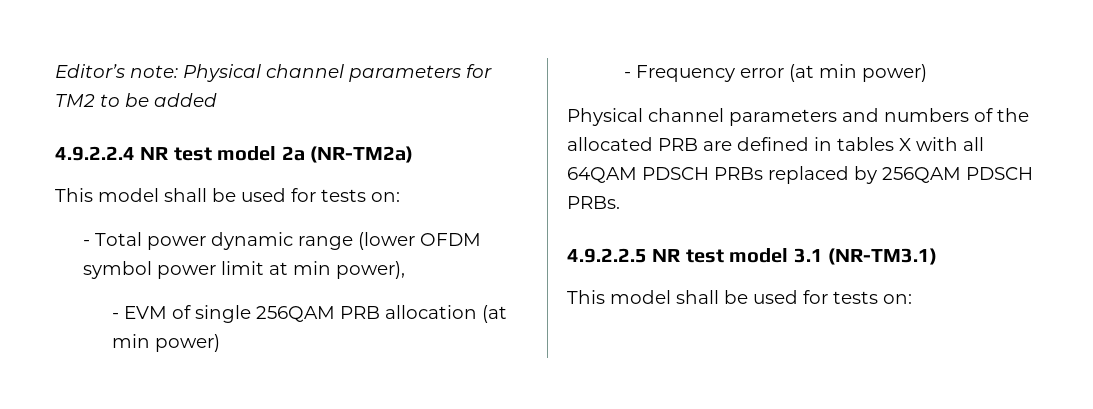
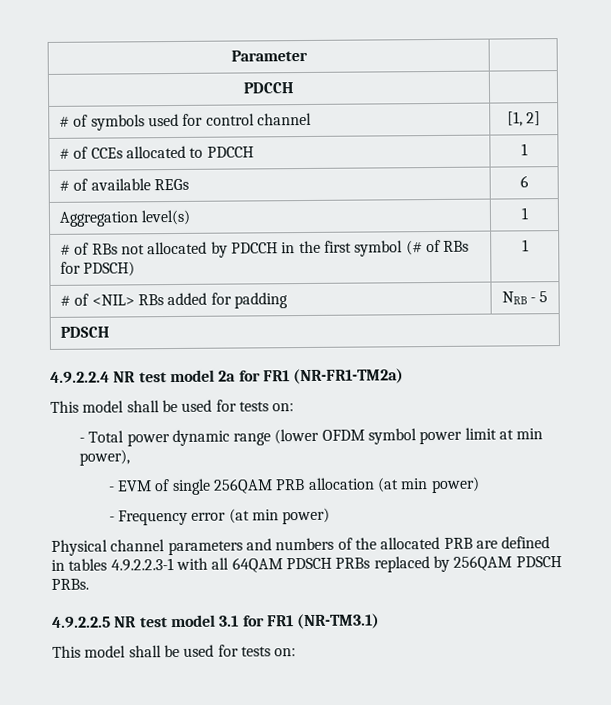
- Editor’s note: Physical channel parameters for TM2 to be added
+ Parameter |
+ PDCCH |
+ # of symbols used for control channel | [1, 2]
+ # of CCEs allocated to PDCCH | 1
+ # of available REGs | 6
+ Aggregation level(s) | 1
+ # of RBs not allocated by PDCCH in the first symbol (# of RBs for PDSCH) | 1
+ # of <NIL> RBs added for padding | NRB - 5
+ PDSCH
- 4.9.2.2.4 NR test model 2a (NR-TM2a)
+ 4.9.2.2.4 NR test model 2a for FR1 (NR-FR1-TM2a)
- Physical channel parameters and numbers of the allocated PRB are defined in tables X with all 64QAM PDSCH PRBs replaced by 256QAM PDSCH PRBs.
+ Physical channel parameters and numbers of the allocated PRB are defined in tables 4.9.2.2.3-1 with all 64QAM PDSCH PRBs replaced by 256QAM PDSCH PRBs.
- 4.9.2.2.5 NR test model 3.1 (NR-TM3.1)
+ 4.9.2.2.5 NR test model 3.1 for FR1 (NR-TM3.1)

